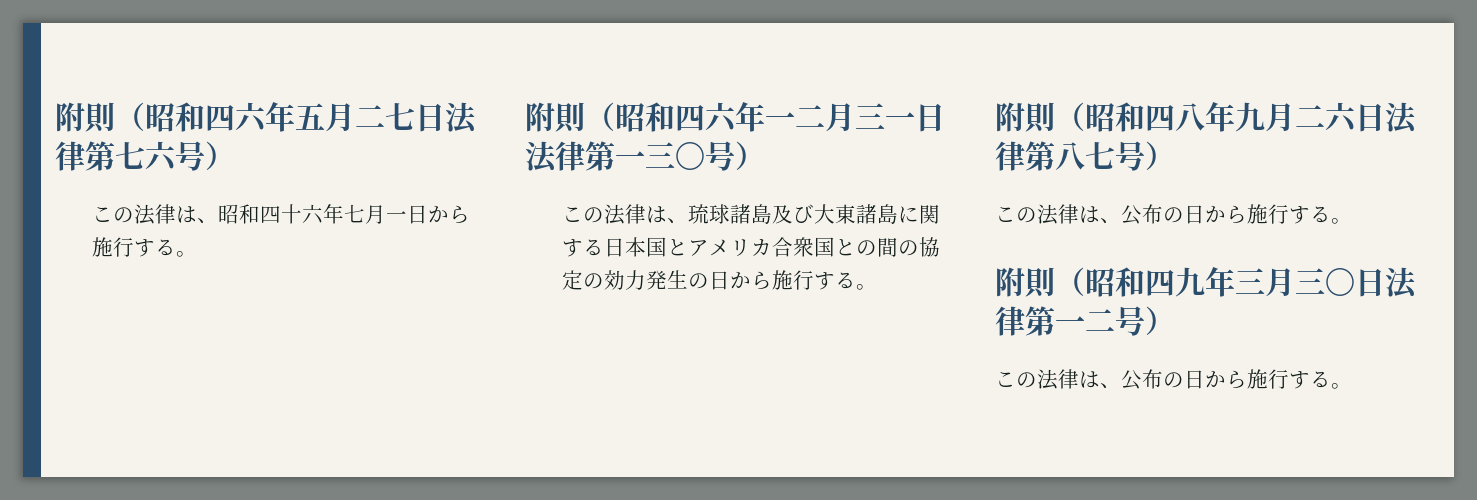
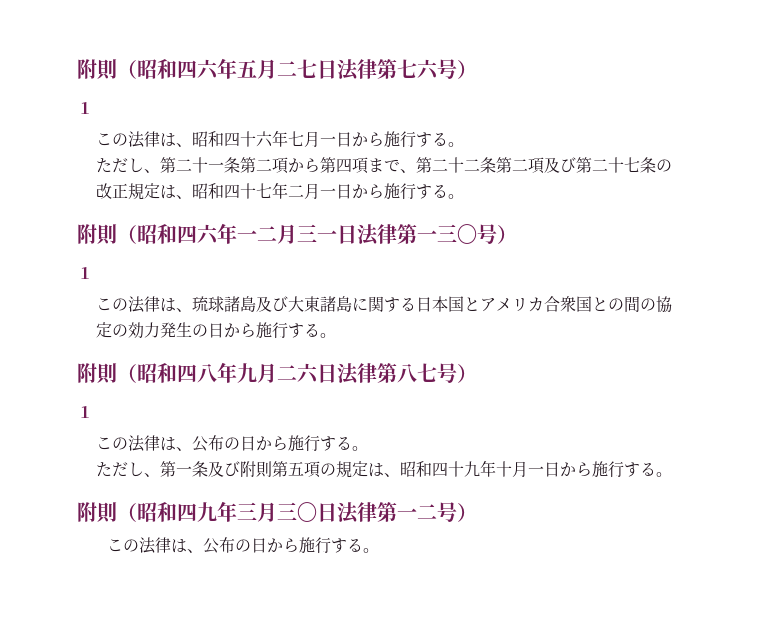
  附則（昭和四六年五月二七日法律第七六号）
+ １
+ ただし、第二十一条第二項から第四項まで、第二十二条第二項及び第二十七条の改正規定は、昭和四十七年二月一日から施行する。
  附則（昭和四六年一二月三一日法律第一三〇号）
+ １
  附則（昭和四八年九月二六日法律第八七号）
+ １
  この法律は、公布の日から施行する。
+ ただし、第一条及び附則第五項の規定は、昭和四十九年十月一日から施行する。

